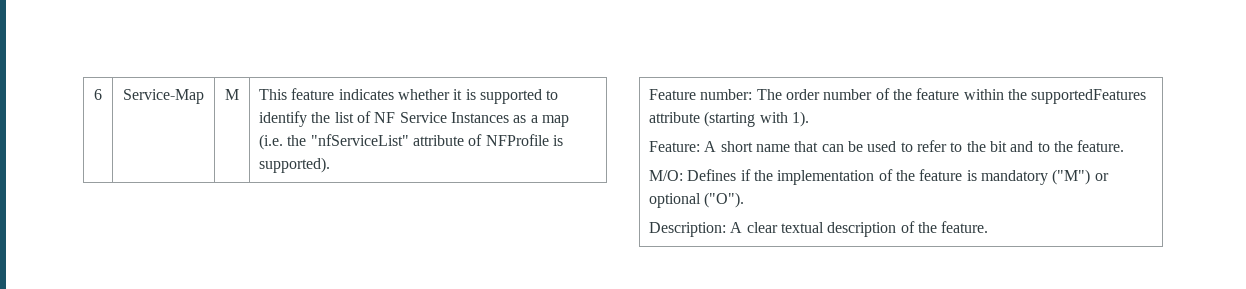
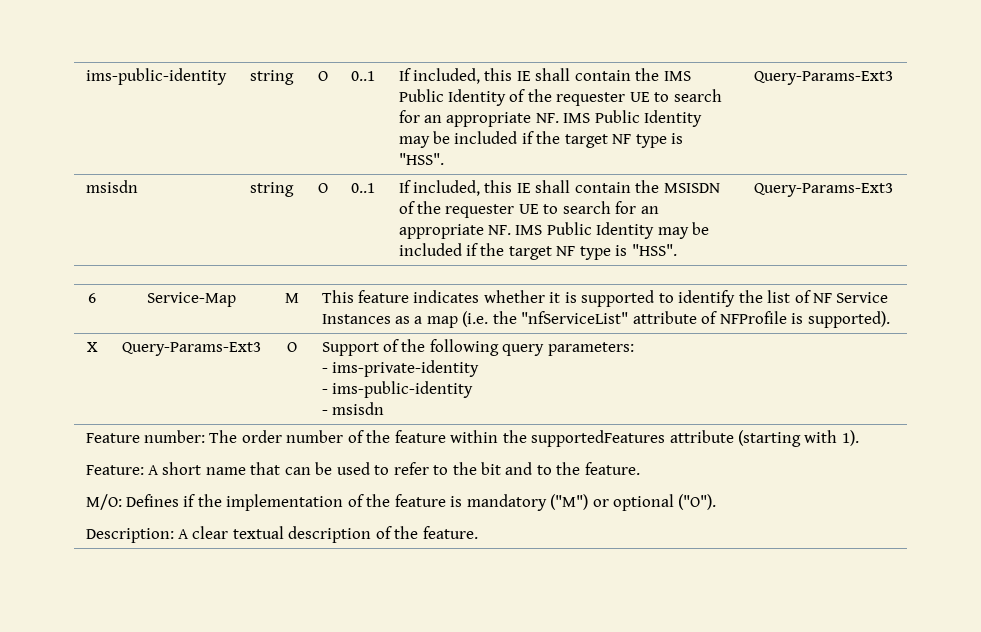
+ ims-public-identity | string | O | 0..1 | If included, this IE shall contain the IMS Public Identity of the requester UE to search for an appropriate NF. IMS Public Identity may be included if the target NF type is "HSS". | Query-Params-Ext3
+ msisdn | string | O | 0..1 | If included, this IE shall contain the MSISDN of the requester UE to search for an appropriate NF. IMS Public Identity may be included if the target NF type is "HSS". | Query-Params-Ext3
+ X | Query-Params-Ext3 | O | Support of the following query parameters:
+ - ims-private-identity
+ - ims-public-identity
+ - msisdn

